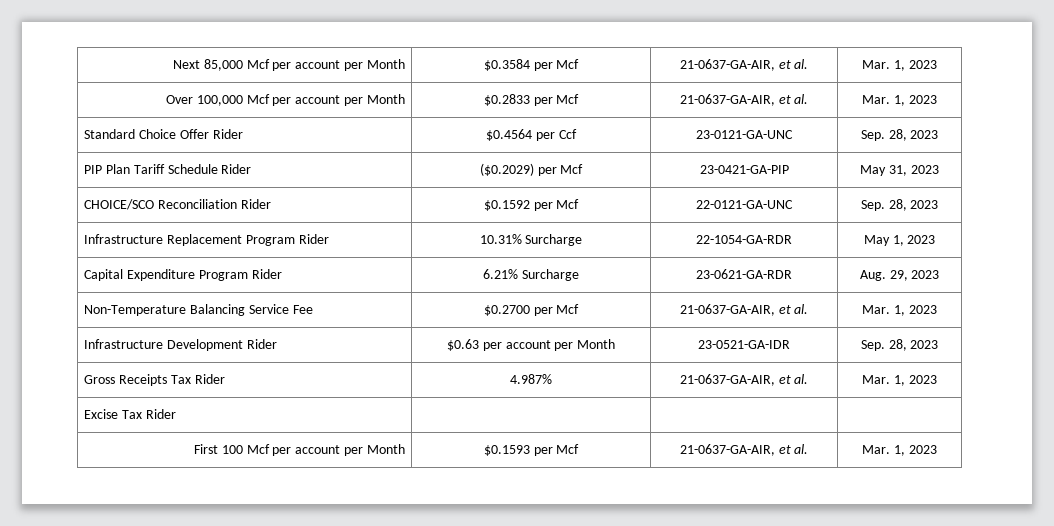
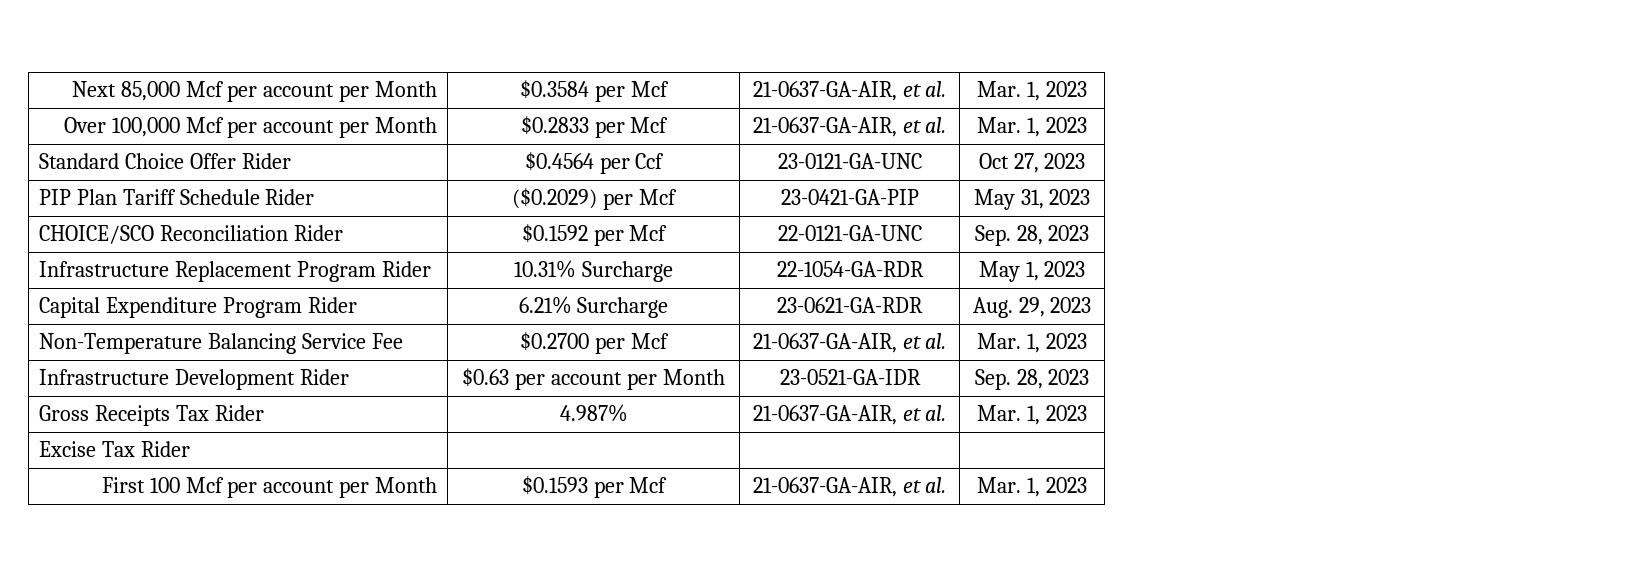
- Standard Choice Offer Rider | $0.4564 per Ccf | 23-0121-GA-UNC | Sep. 28, 2023
+ Standard Choice Offer Rider | $0.4564 per Ccf | 23-0121-GA-UNC | Oct 27, 2023

